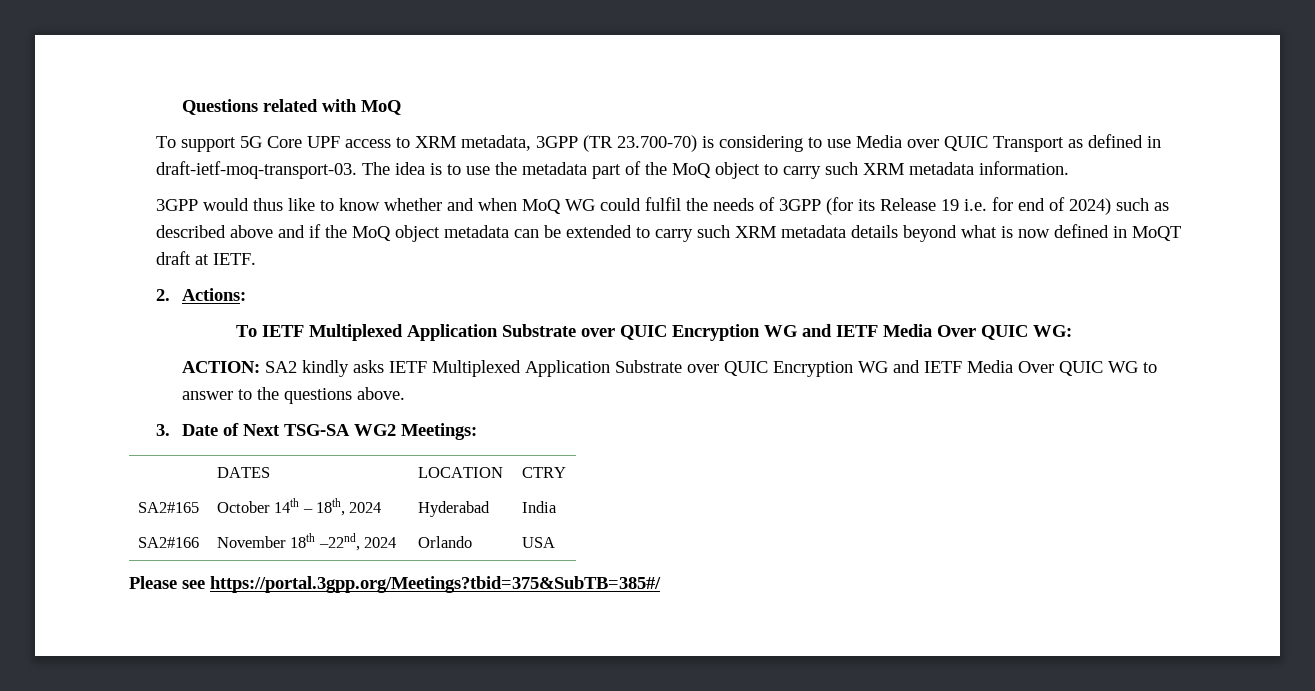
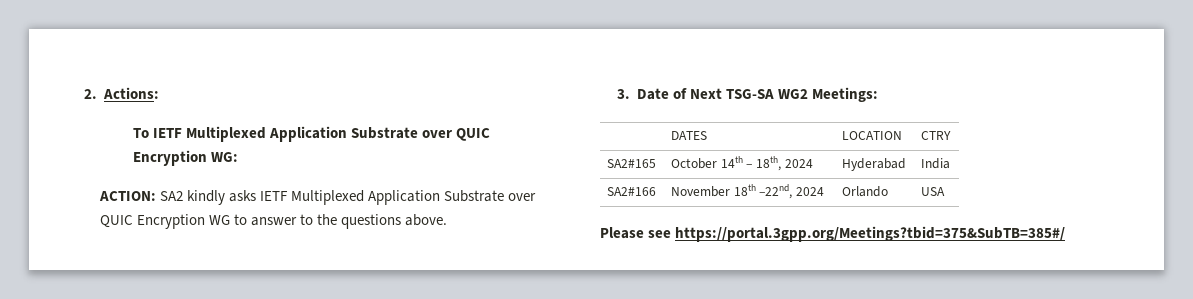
- Questions related with MoQ
- To support 5G Core UPF access to XRM metadata, 3GPP (TR 23.700-70) is considering to use Media over QUIC Transport as defined in draft-ietf-moq-transport-03. The idea is to use the metadata part of the MoQ object to carry such XRM metadata information.
- 3GPP would thus like to know whether and when MoQ WG could fulfil the needs of 3GPP (for its Release 19 i.e. for end of 2024) such as described above and if the MoQ object metadata can be extended to carry such XRM metadata details beyond what is now defined in MoQT draft at IETF.
- To IETF Multiplexed Application Substrate over QUIC Encryption WG and IETF Media Over QUIC WG:
+ To IETF Multiplexed Application Substrate over QUIC Encryption WG:
- ACTION: SA2 kindly asks IETF Multiplexed Application Substrate over QUIC Encryption WG and IETF Media Over QUIC WG to answer to the questions above.
+ ACTION: SA2 kindly asks IETF Multiplexed Application Substrate over QUIC Encryption WG to answer to the questions above.

